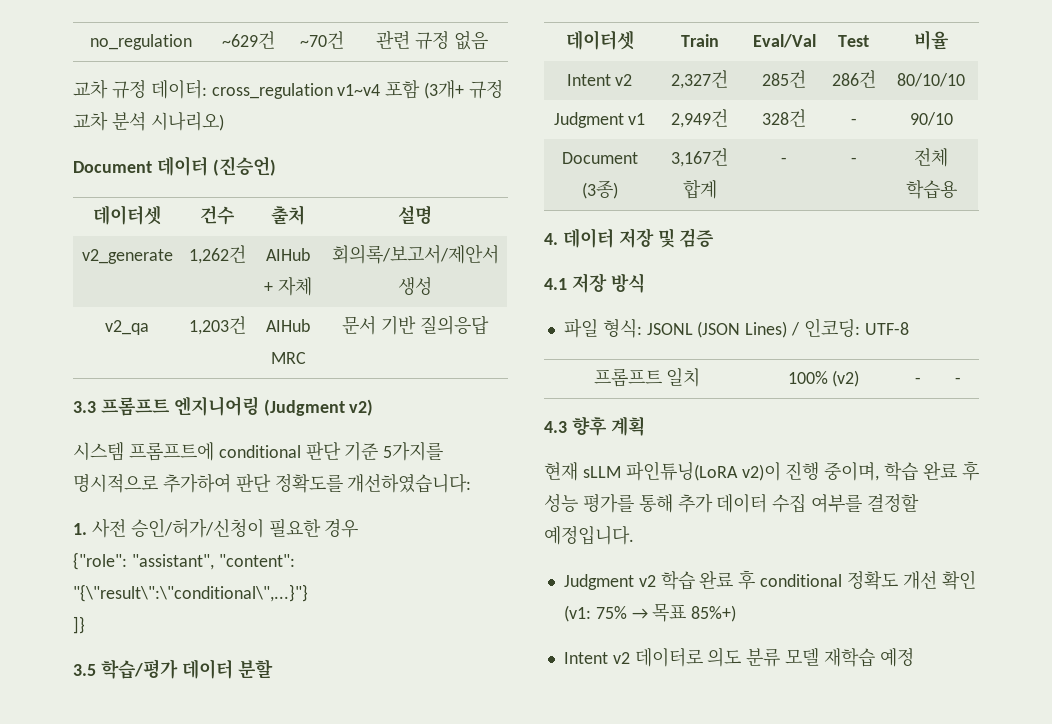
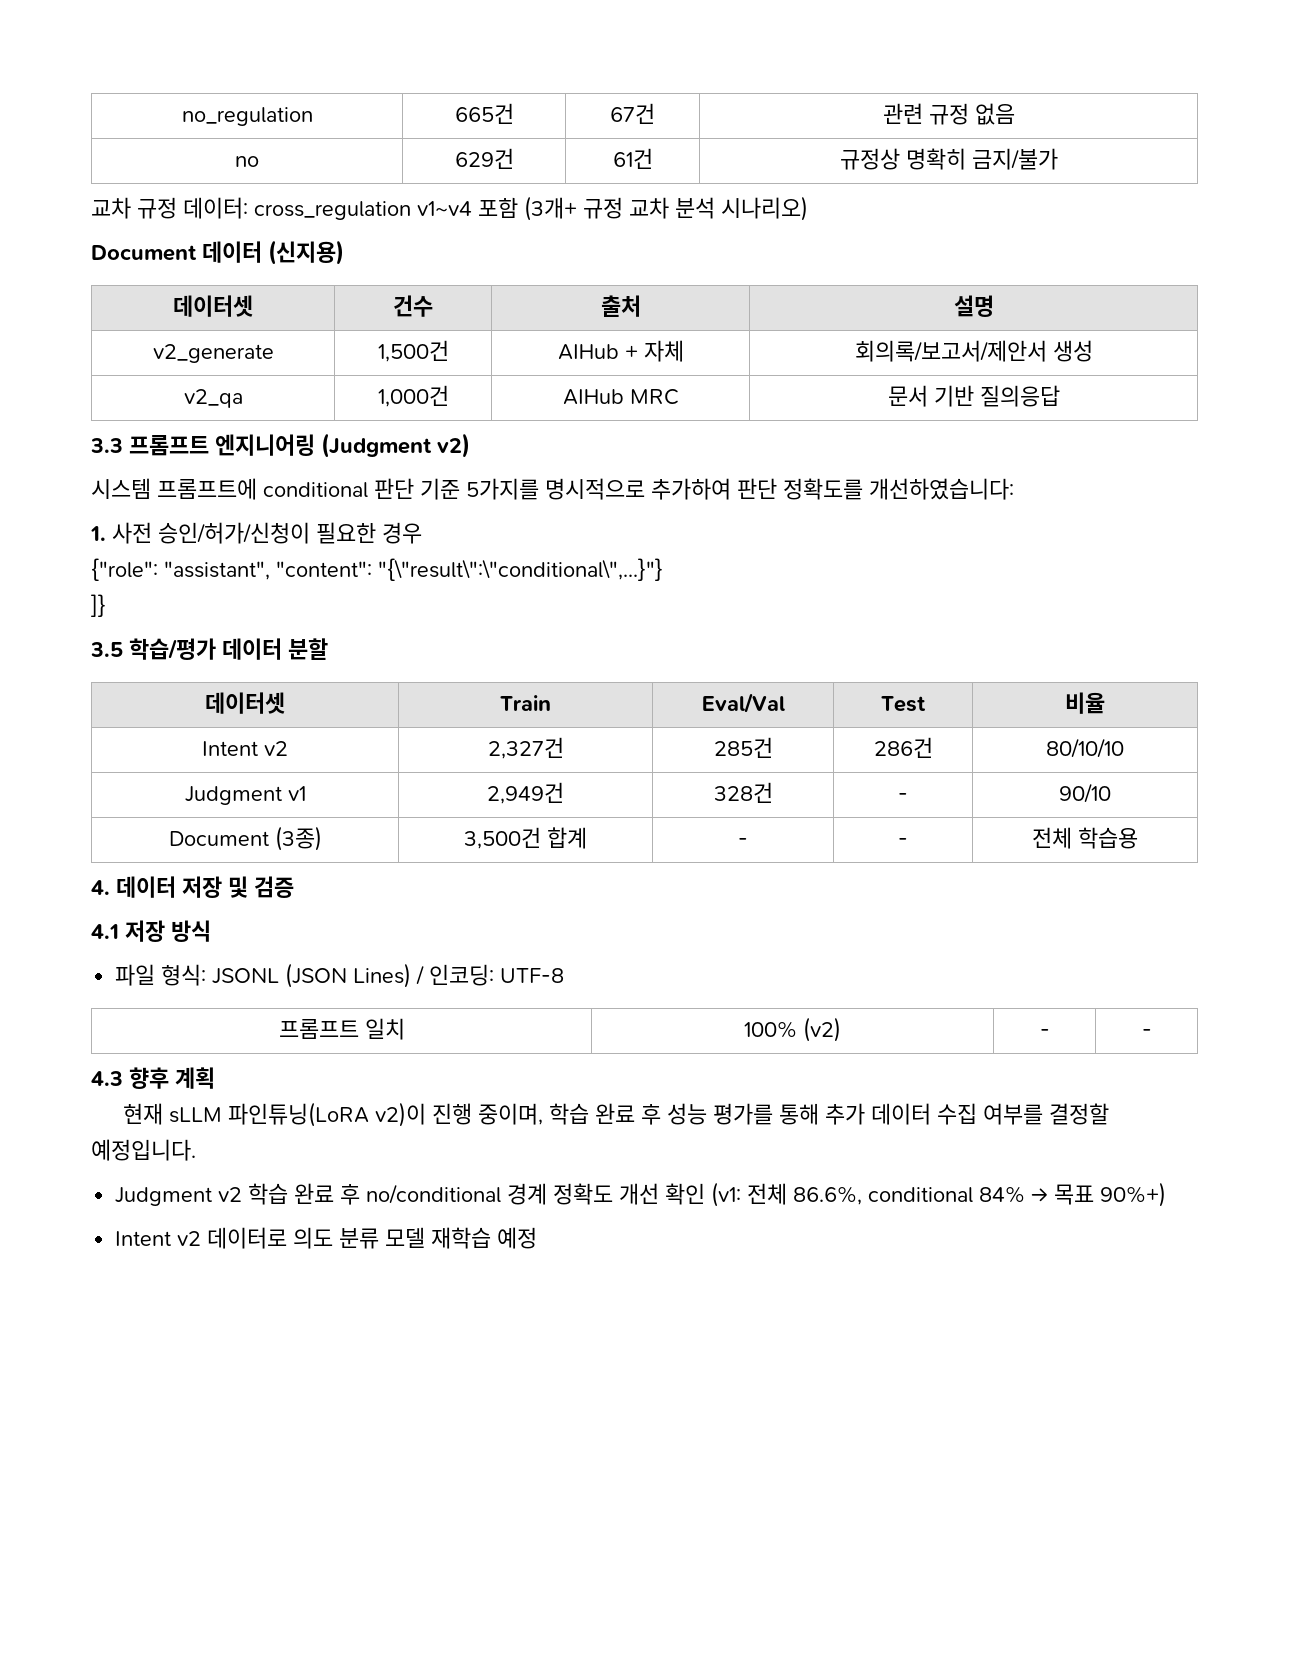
- no_regulation | ~629건 | ~70건 | 관련 규정 없음
+ no_regulation | 665건 | 67건 | 관련 규정 없음
+ no | 629건 | 61건 | 규정상 명확히 금지/불가
- Document 데이터 (진승언)
+ Document 데이터 (신지용)
- v2_generate | 1,262건 | AIHub + 자체 | 회의록/보고서/제안서 생성
+ v2_generate | 1,500건 | AIHub + 자체 | 회의록/보고서/제안서 생성
- v2_qa | 1,203건 | AIHub MRC | 문서 기반 질의응답
+ v2_qa | 1,000건 | AIHub MRC | 문서 기반 질의응답
- Document (3종) | 3,167건 합계 | - | - | 전체 학습용
+ Document (3종) | 3,500건 합계 | - | - | 전체 학습용
- Judgment v2 학습 완료 후 conditional 정확도 개선 확인 (v1: 75% → 목표 85%+)
+ Judgment v2 학습 완료 후 no/conditional 경계 정확도 개선 확인 (v1: 전체 86.6%, conditional 84% → 목표 90%+)

